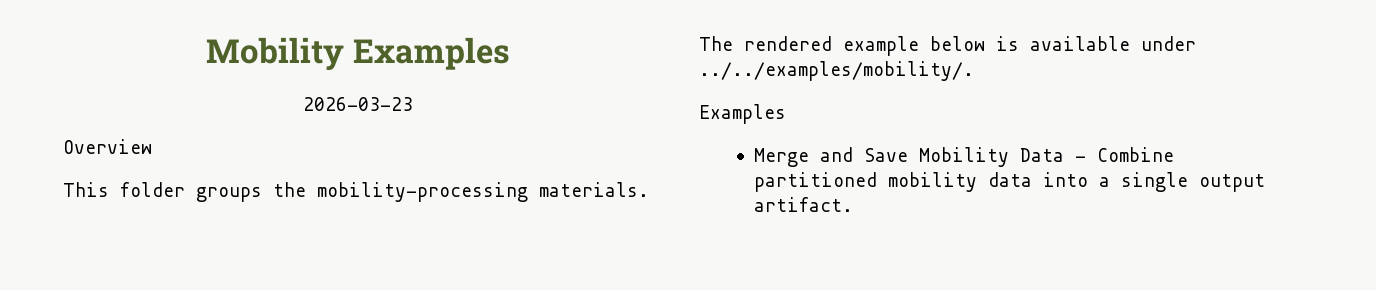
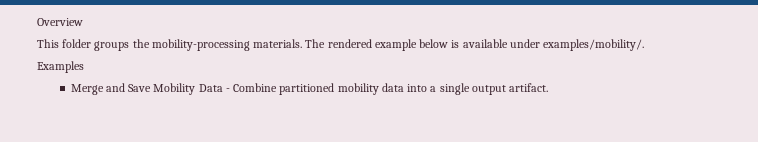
- Mobility Examples
- 2026-03-23
- The rendered example below is available under ../../examples/mobility/.
+ The rendered example below is available under examples/mobility/.

